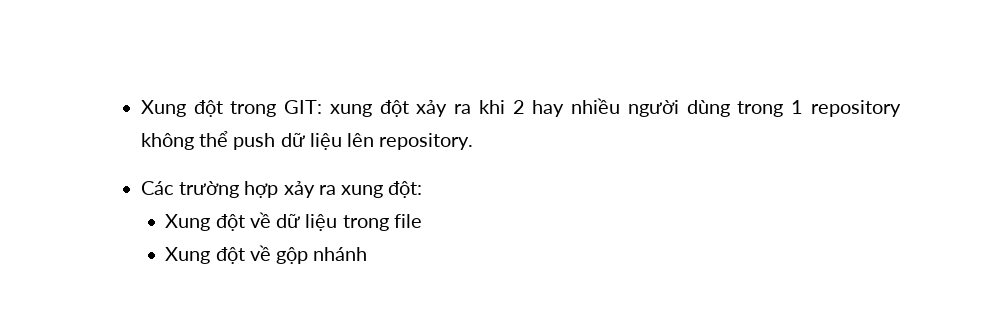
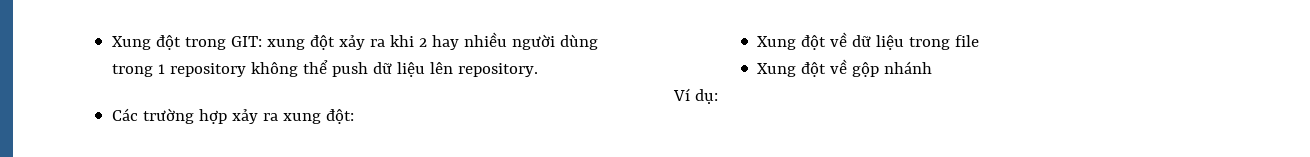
+ Ví dụ:

